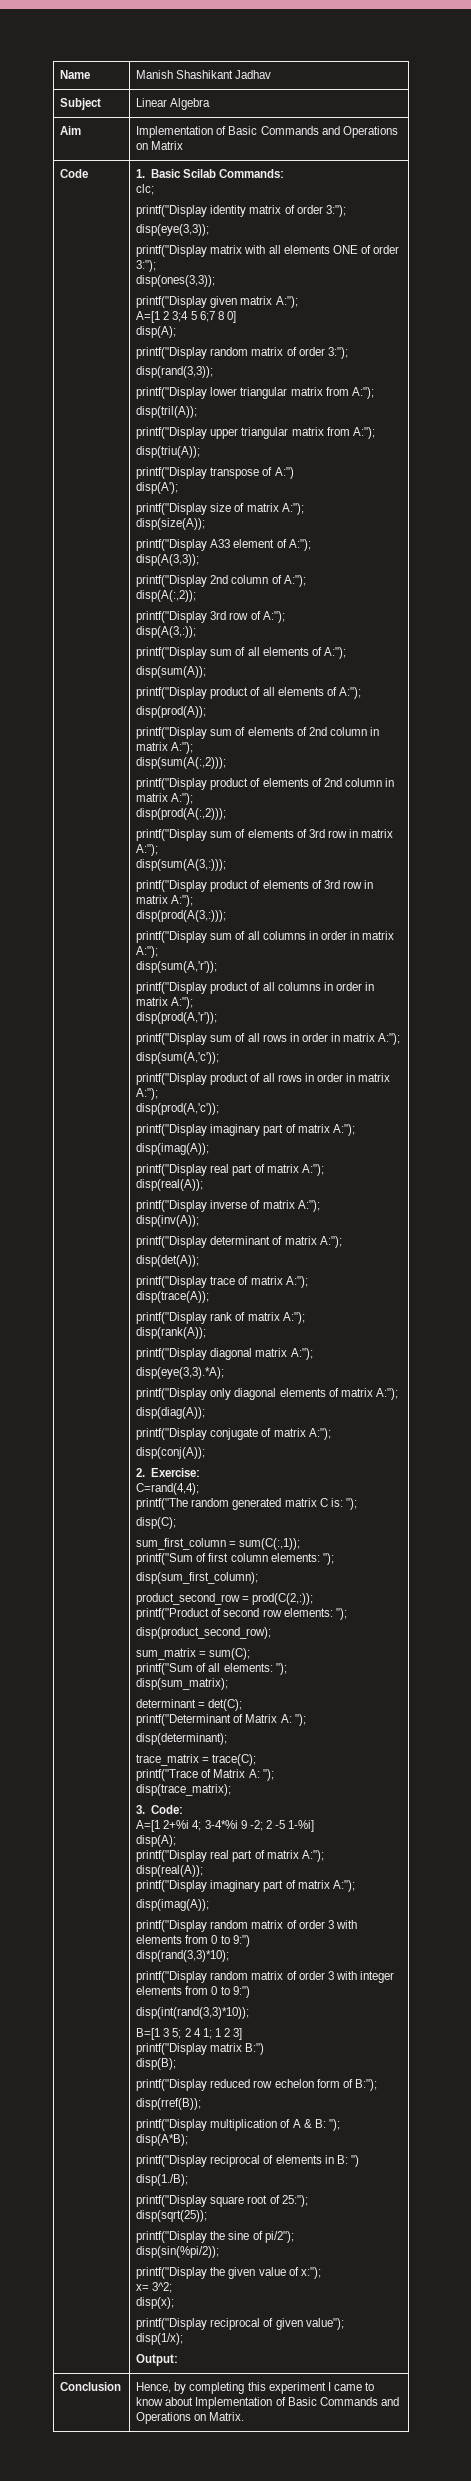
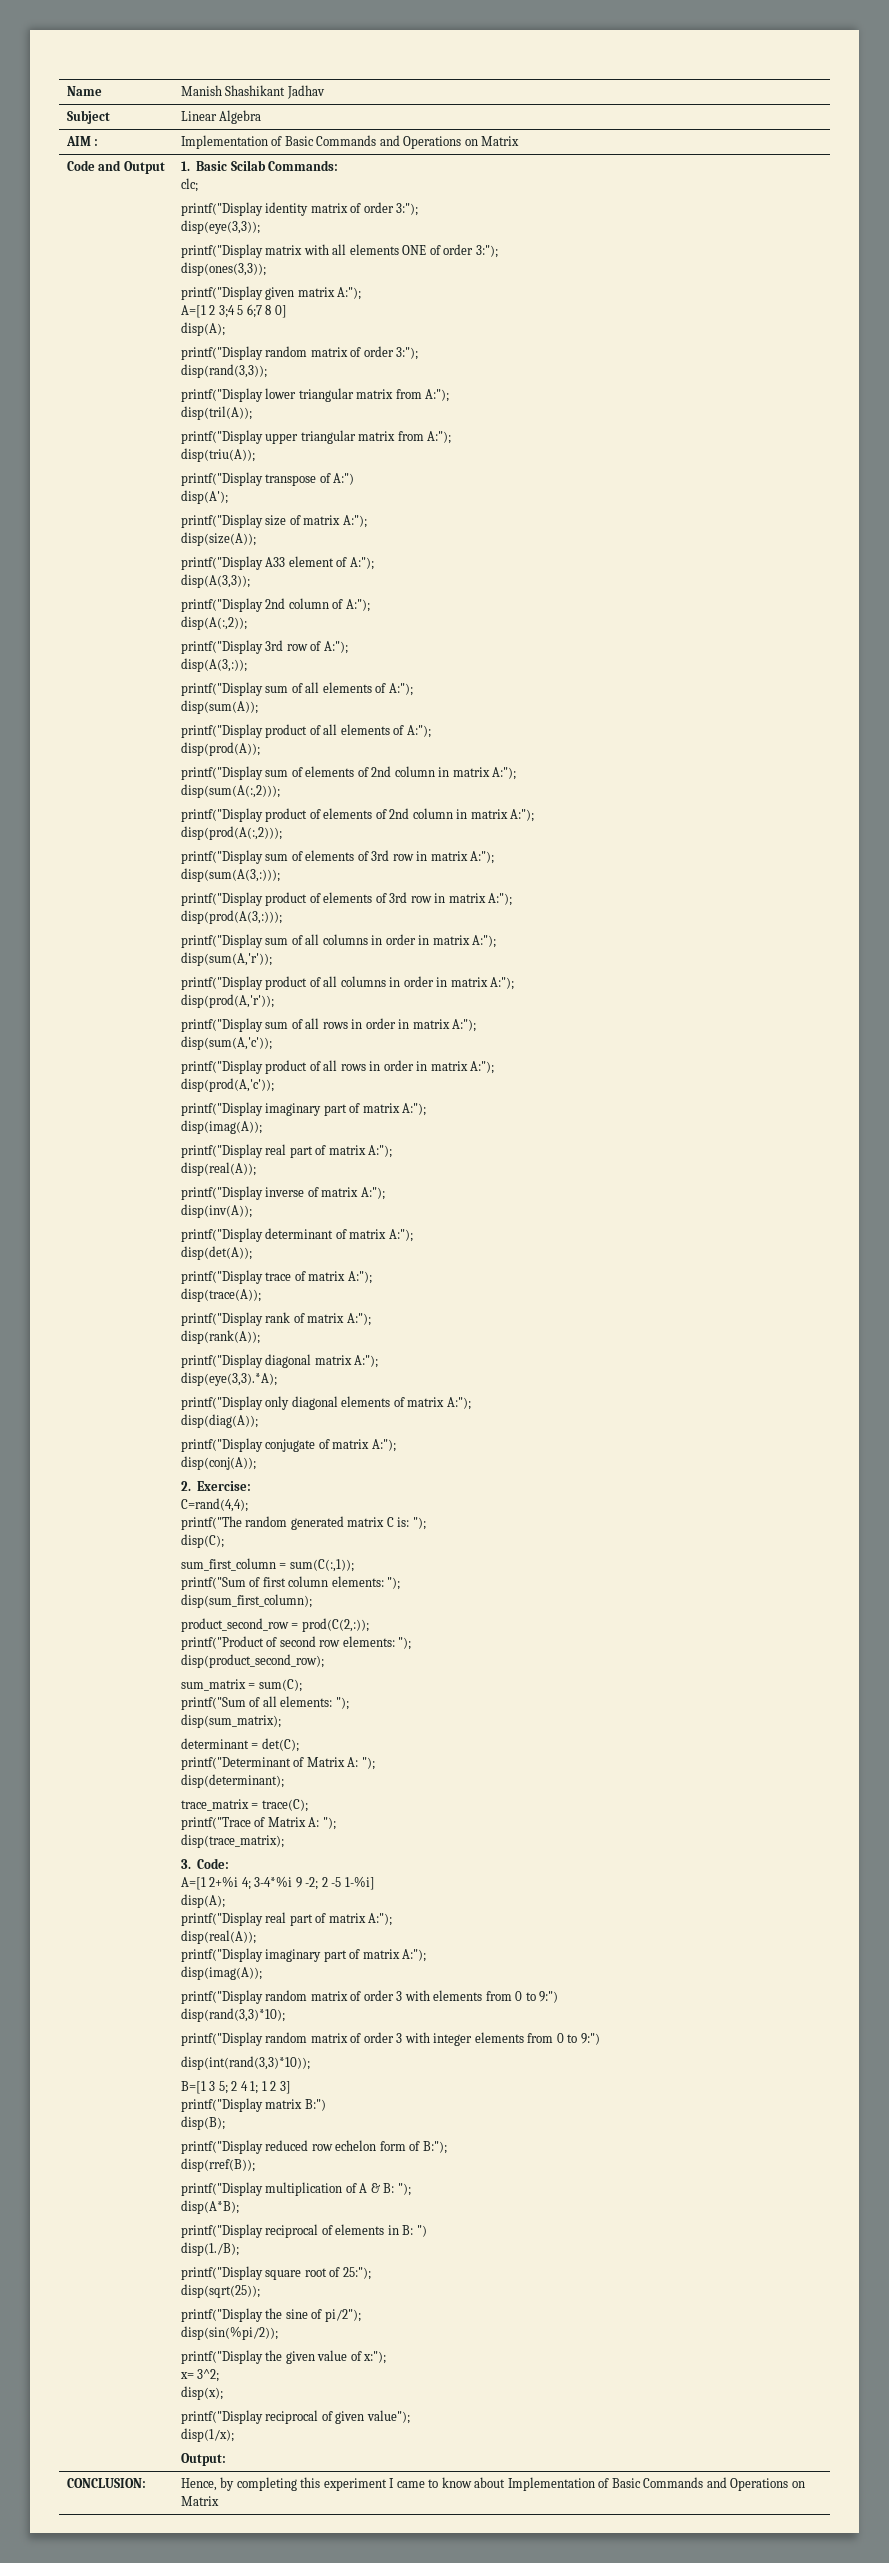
- Aim | Implementation of Basic Commands and Operations on Matrix
+ AIM : | Implementation of Basic Commands and Operations on Matrix
- Code
+ Code and Output
- Conclusion | Hence, by completing this experiment I came to know about Implementation of Basic Commands and Operations on Matrix.
+ CONCLUSION: | Hence, by completing this experiment I came to know about Implementation of Basic Commands and Operations on Matrix

